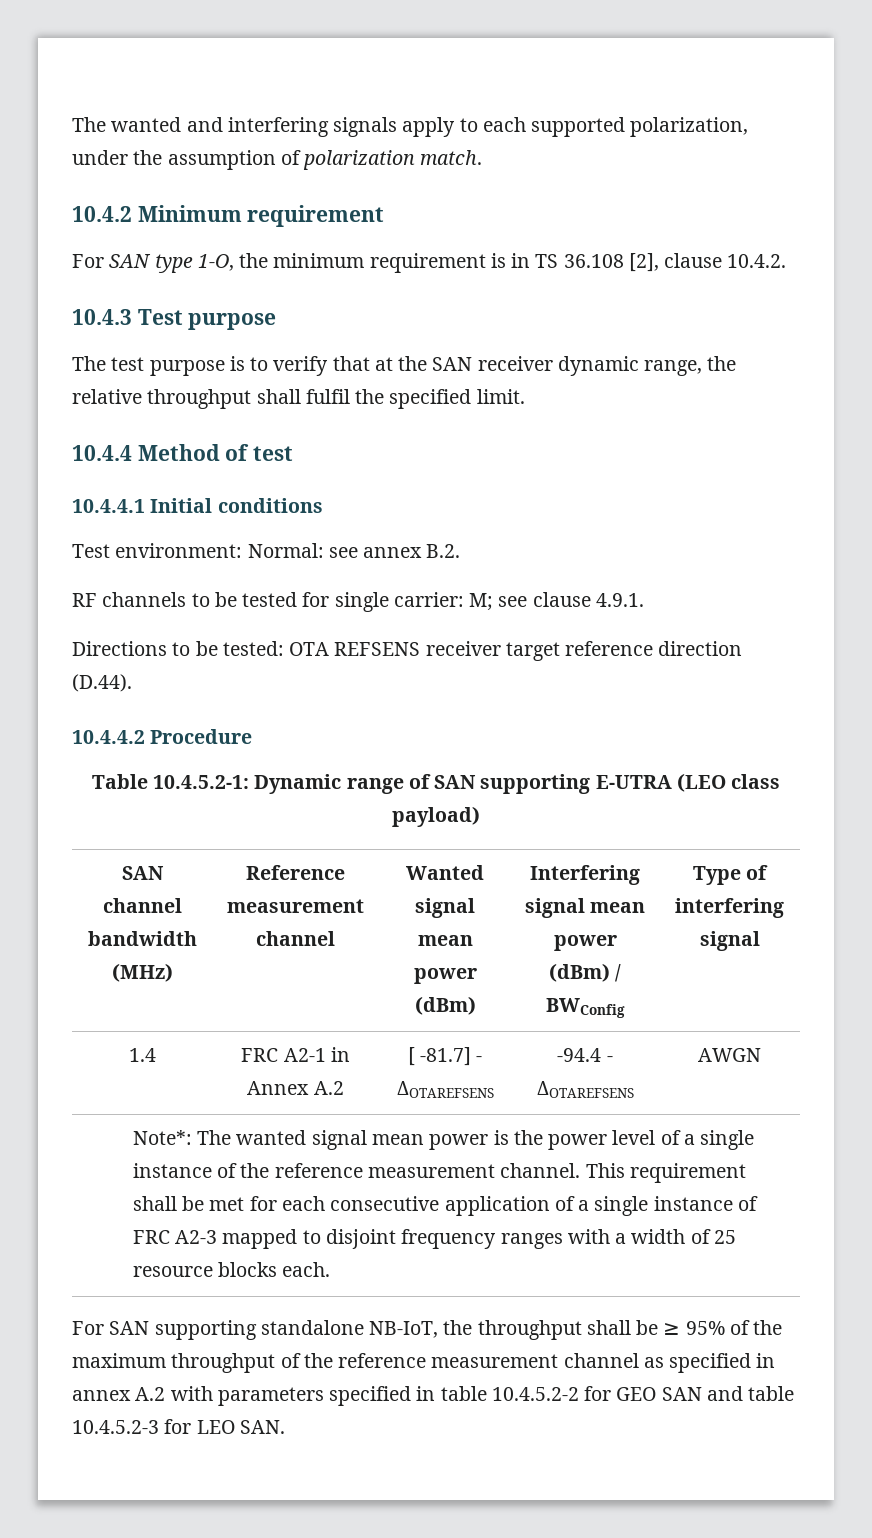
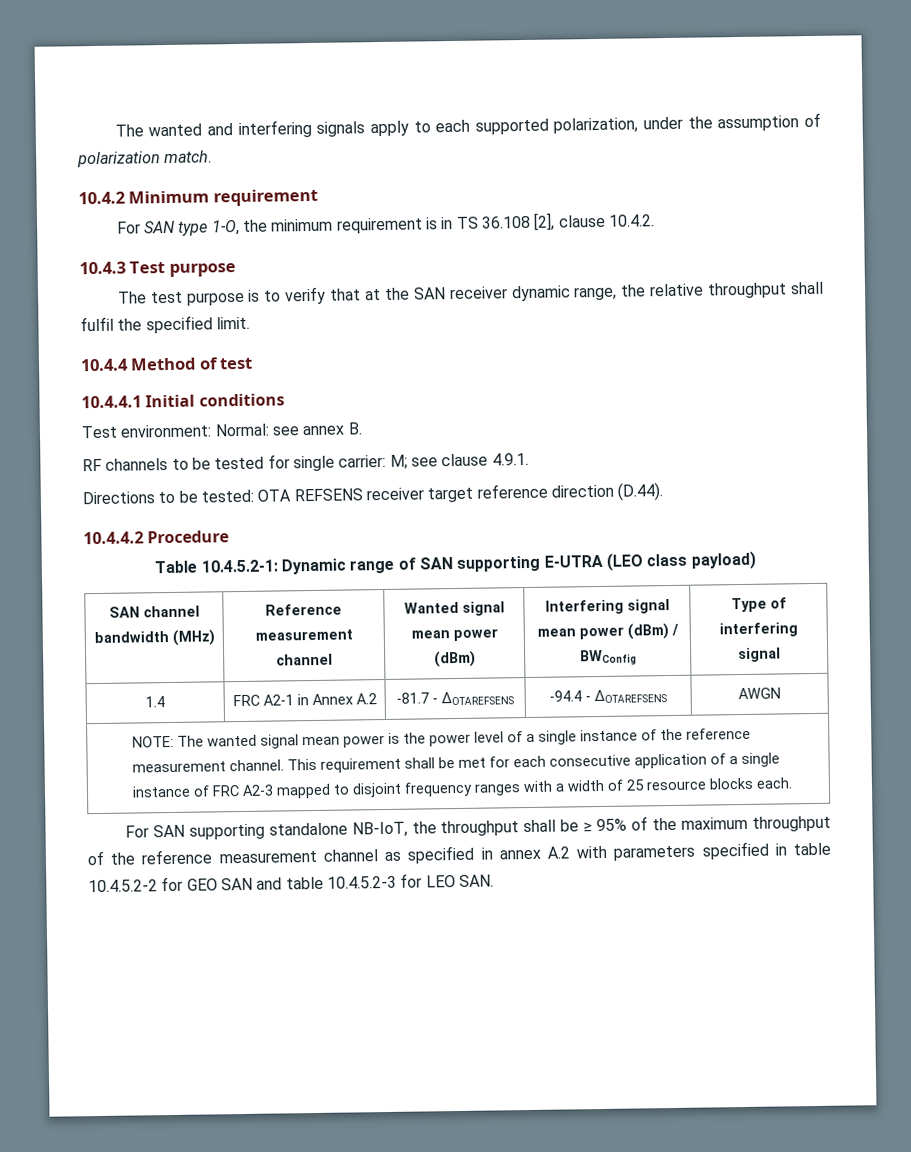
- Test environment: Normal: see annex B.2.
+ Test environment: Normal: see annex B.
- 1.4 | FRC A2-1 in Annex A.2 | [ -81.7] - ΔOTAREFSENS | -94.4 - ΔOTAREFSENS | AWGN
+ 1.4 | FRC A2-1 in Annex A.2 | -81.7 - ΔOTAREFSENS | -94.4 - ΔOTAREFSENS | AWGN
- Note*: The wanted signal mean power is the power level of a single instance of the reference measurement channel.
+ NOTE: The wanted signal mean power is the power level of a single instance of the reference measurement channel.

